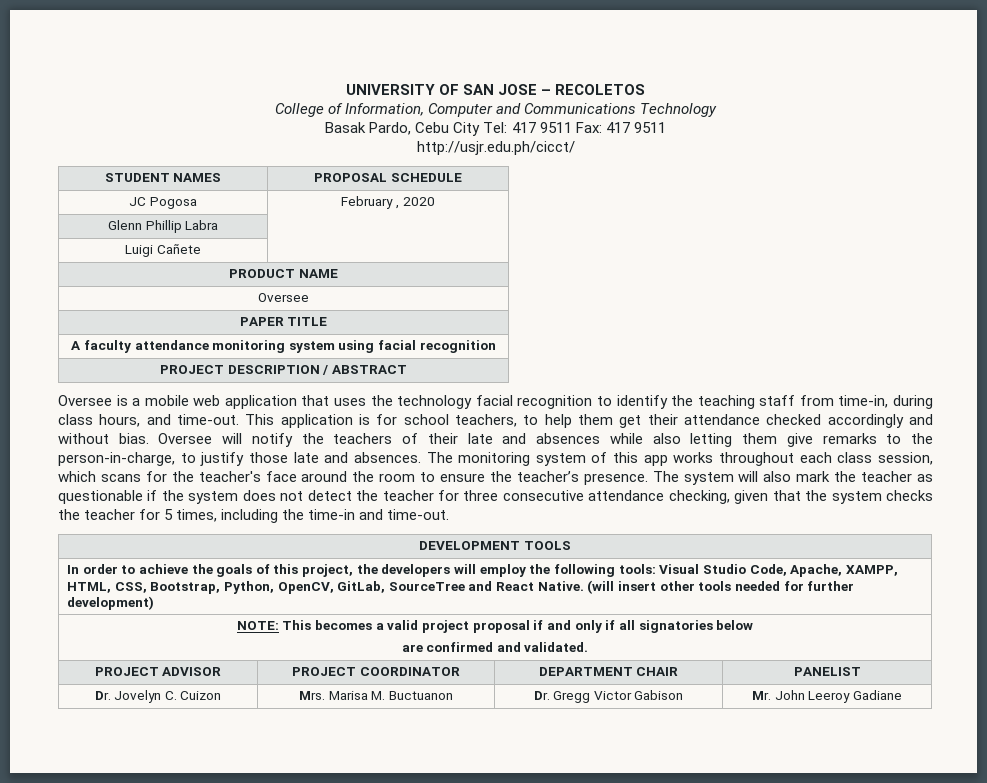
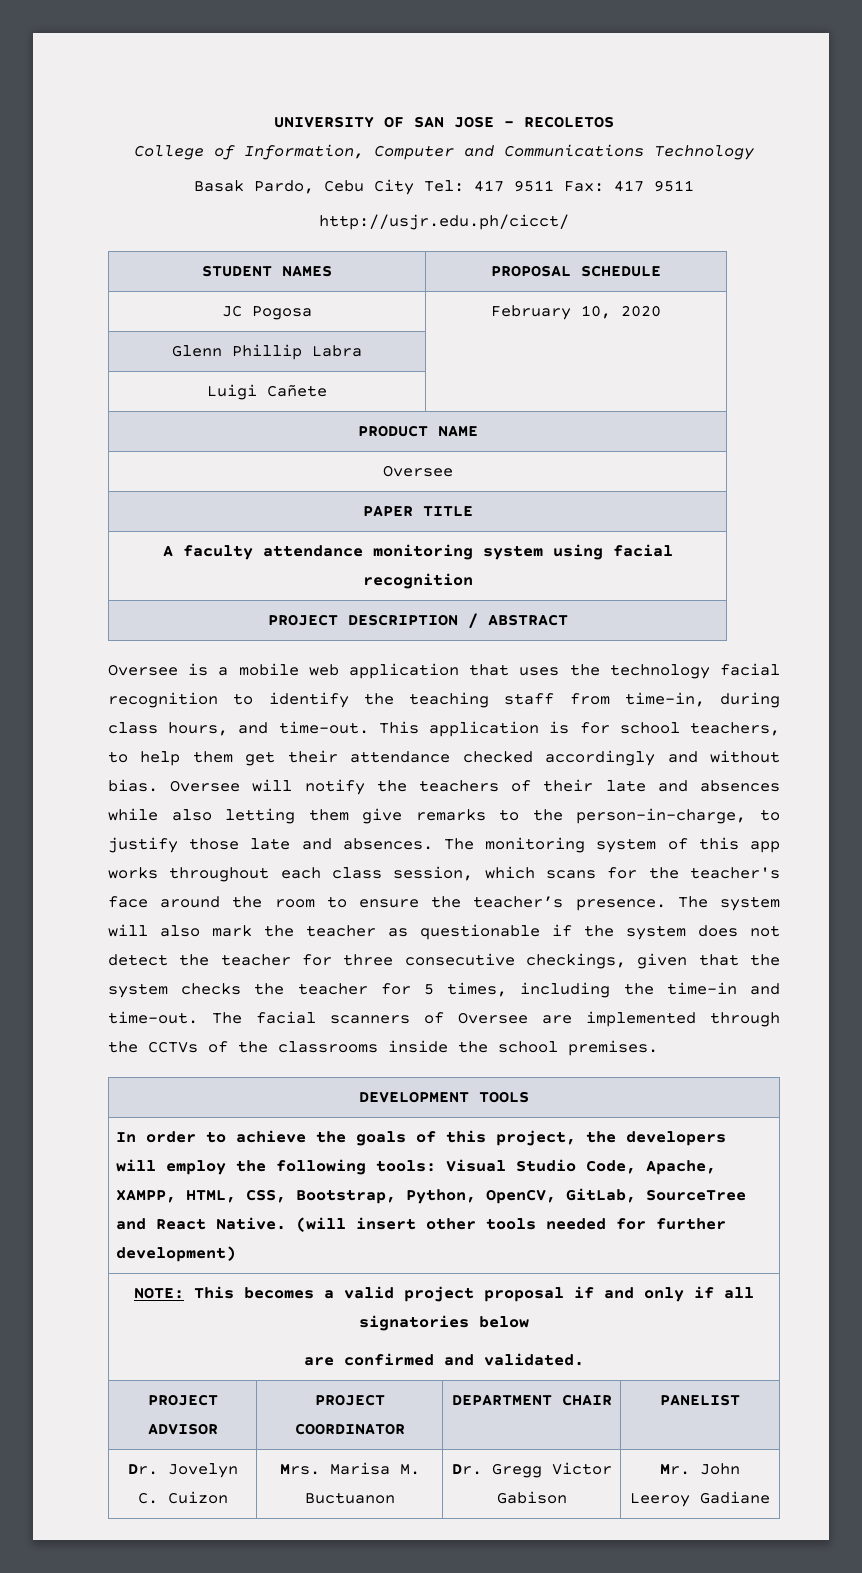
- JC Pogosa | February , 2020
+ JC Pogosa | February 10, 2020
- The system will also mark the teacher as questionable if the system does not detect the teacher for three consecutive attendance checking, given that the system checks the teacher for 5 times, including the time-in and time-out.
+ The system will also mark the teacher as questionable if the system does not detect the teacher for three consecutive checkings, given that the system checks the teacher for 5 times, including the time-in and time-out. The facial scanners of Oversee are implemented through the CCTVs of the classrooms inside the school premises.

